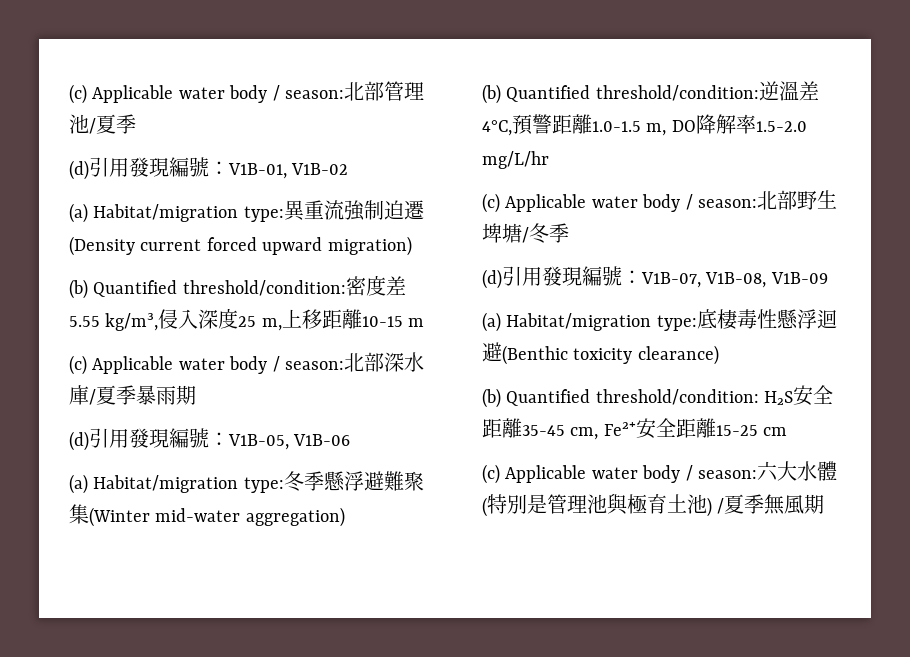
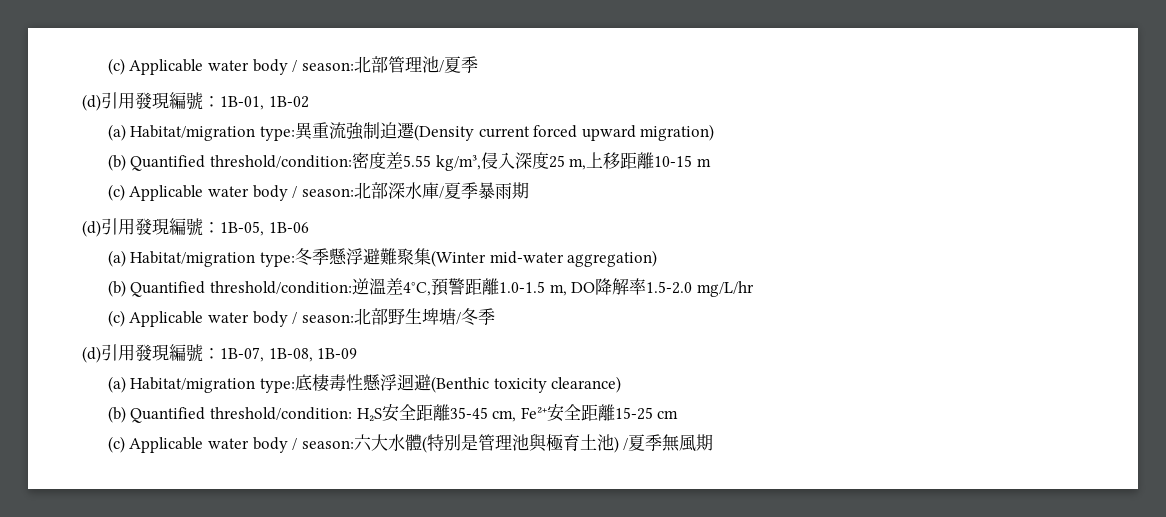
- (d)引用發現編號：V1B-01, V1B-02
+ (d)引用發現編號：1B-01, 1B-02
- (d)引用發現編號：V1B-05, V1B-06
+ (d)引用發現編號：1B-05, 1B-06
- (d)引用發現編號：V1B-07, V1B-08, V1B-09
+ (d)引用發現編號：1B-07, 1B-08, 1B-09

